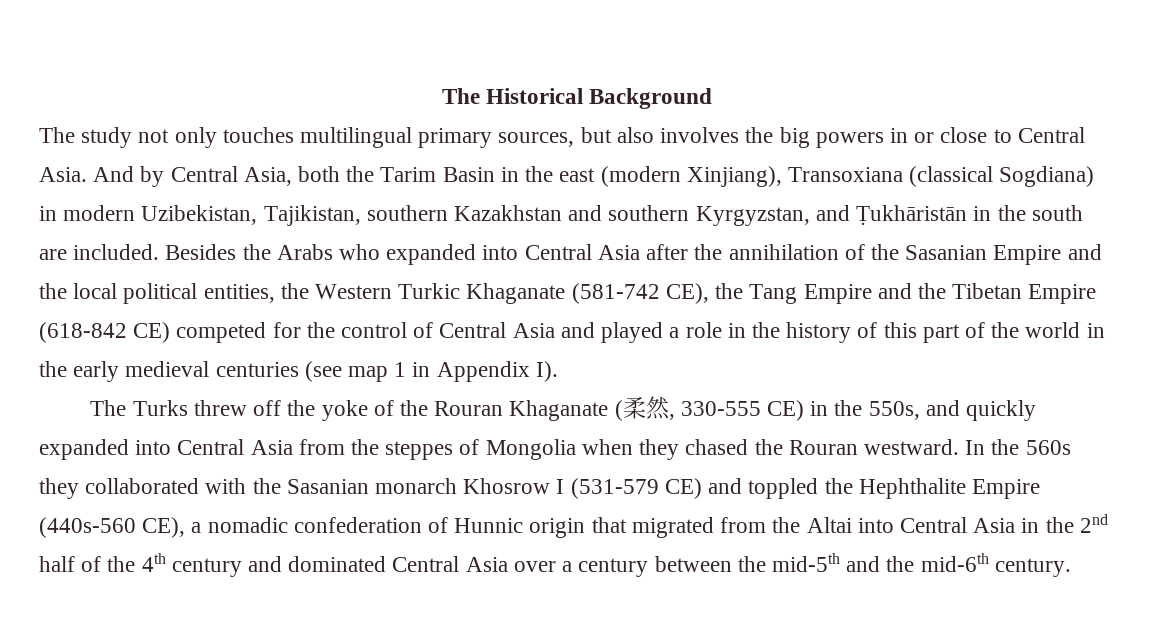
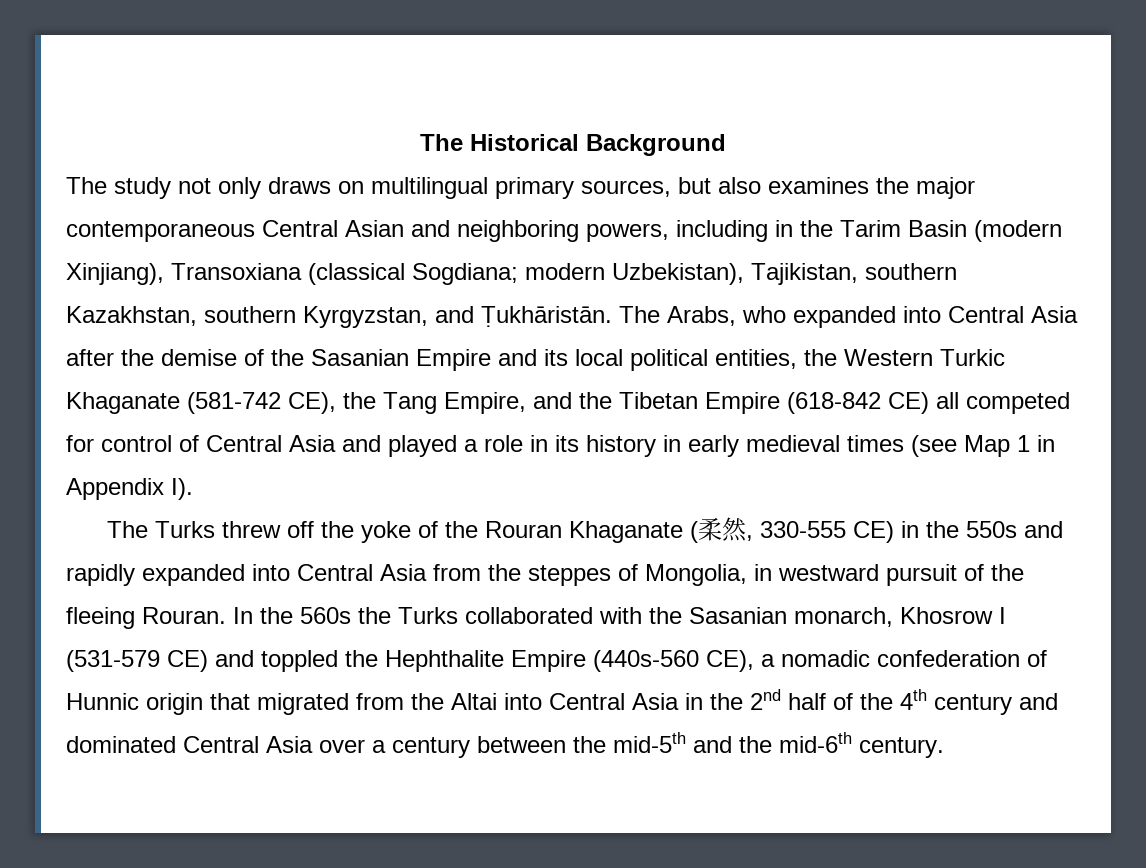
- The study not only touches multilingual primary sources, but also involves the big powers in or close to Central Asia. And by Central Asia, both the Tarim Basin in the east (modern Xinjiang), Transoxiana (classical Sogdiana) in modern Uzibekistan, Tajikistan, southern Kazakhstan and southern Kyrgyzstan, and Ṭukhāristān in the south are included. Besides the Arabs who expanded into Central Asia after the annihilation of the Sasanian Empire and the local political entities, the Western Turkic Khaganate (581-742 CE), the Tang Empire and the Tibetan Empire (618-842 CE) competed for the control of Central Asia and played a role in the history of this part of the world in the early medieval centuries (see map 1 in Appendix I).
+ The study not only draws on multilingual primary sources, but also examines the major contemporaneous Central Asian and neighboring powers, including in the Tarim Basin (modern Xinjiang), Transoxiana (classical Sogdiana; modern Uzbekistan), Tajikistan, southern Kazakhstan, southern Kyrgyzstan, and Ṭukhāristān. The Arabs, who expanded into Central Asia after the demise of the Sasanian Empire and its local political entities, the Western Turkic Khaganate (581-742 CE), the Tang Empire, and the Tibetan Empire (618-842 CE) all competed for control of Central Asia and played a role in its history in early medieval times (see Map 1 in Appendix I).
- The Turks threw off the yoke of the Rouran Khaganate (柔然, 330-555 CE) in the 550s, and quickly expanded into Central Asia from the steppes of Mongolia when they chased the Rouran westward.
+ The Turks threw off the yoke of the Rouran Khaganate (柔然, 330-555 CE) in the 550s and rapidly expanded into Central Asia from the steppes of Mongolia, in westward pursuit of the fleeing Rouran.
- In the 560s they collaborated with the Sasanian monarch Khosrow I (531-579 CE) and toppled the Hephthalite Empire (440s-560 CE), a nomadic confederation of Hunnic origin that migrated from the Altai into Central Asia in the 2nd half of the 4th century and dominated Central Asia over a century between the mid-5th and the mid-6th century.
+ In the 560s the Turks collaborated with the Sasanian monarch, Khosrow I (531-579 CE) and toppled the Hephthalite Empire (440s-560 CE), a nomadic confederation of Hunnic origin that migrated from the Altai into Central Asia in the 2nd half of the 4th century and dominated Central Asia over a century between the mid-5th and the mid-6th century.

